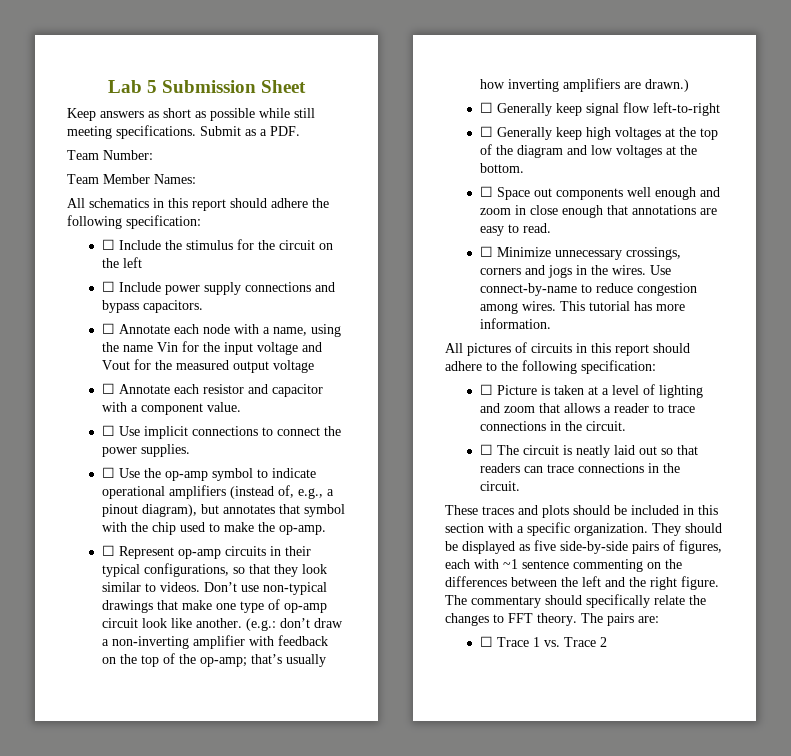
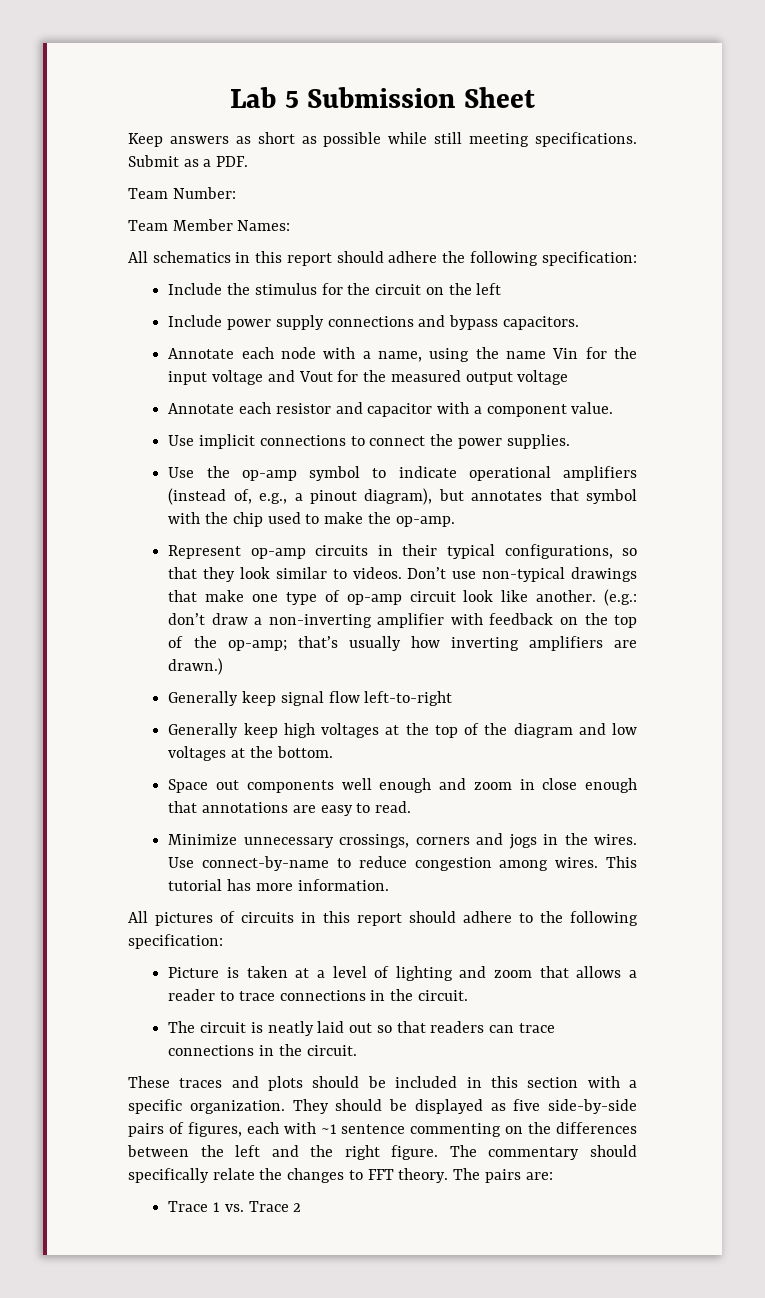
- ☐ Include the stimulus for the circuit on the left
+ Include the stimulus for the circuit on the left
- ☐ Include power supply connections and bypass capacitors.
+ Include power supply connections and bypass capacitors.
- ☐ Annotate each node with a name, using the name Vin for the input voltage and Vout for the measured output voltage
+ Annotate each node with a name, using the name Vin for the input voltage and Vout for the measured output voltage
- ☐ Annotate each resistor and capacitor with a component value.
+ Annotate each resistor and capacitor with a component value.
- ☐ Use implicit connections to connect the power supplies.
+ Use implicit connections to connect the power supplies.
- ☐ Use the op-amp symbol to indicate operational amplifiers (instead of, e.g., a pinout diagram), but annotates that symbol with the chip used to make the op-amp.
+ Use the op-amp symbol to indicate operational amplifiers (instead of, e.g., a pinout diagram), but annotates that symbol with the chip used to make the op-amp.
- ☐ Represent op-amp circuits in their typical configurations, so that they look similar to videos.
+ Represent op-amp circuits in their typical configurations, so that they look similar to videos.
- ☐ Generally keep signal flow left-to-right
+ Generally keep signal flow left-to-right
- ☐ Generally keep high voltages at the top of the diagram and low voltages at the bottom.
+ Generally keep high voltages at the top of the diagram and low voltages at the bottom.
- ☐ Space out components well enough and zoom in close enough that annotations are easy to read.
+ Space out components well enough and zoom in close enough that annotations are easy to read.
- ☐ Minimize unnecessary crossings, corners and jogs in the wires.
+ Minimize unnecessary crossings, corners and jogs in the wires.
- ☐ Picture is taken at a level of lighting and zoom that allows a reader to trace connections in the circuit.
+ Picture is taken at a level of lighting and zoom that allows a reader to trace connections in the circuit.
- ☐ The circuit is neatly laid out so that readers can trace connections in the circuit.
+ The circuit is neatly laid out so that readers can trace connections in the circuit.
- ☐ Trace 1 vs. Trace 2
+ Trace 1 vs. Trace 2

